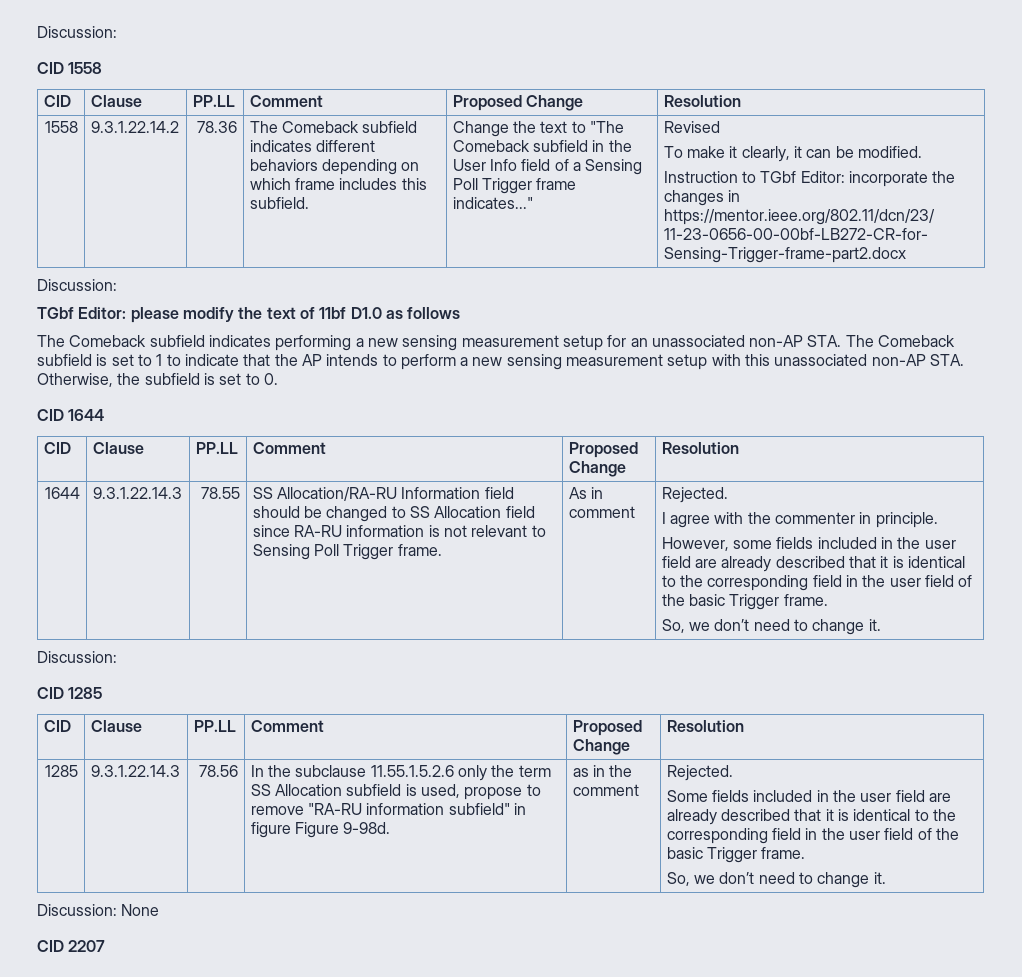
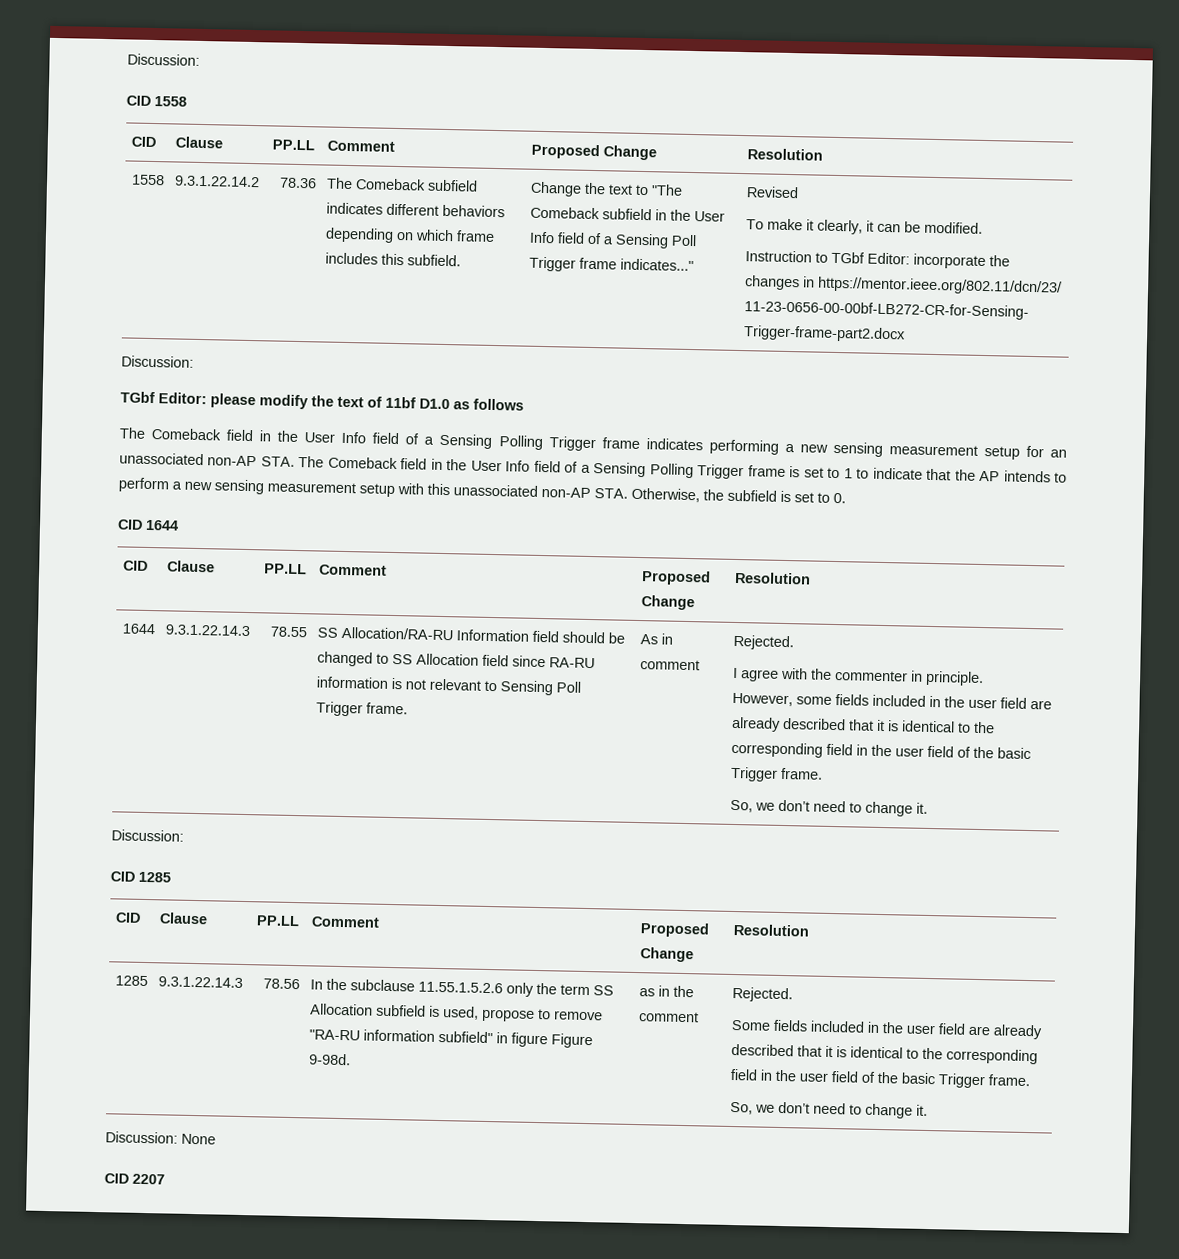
- The Comeback subfield indicates performing a new sensing measurement setup for an unassociated non-AP STA. The Comeback subfield is set to 1 to indicate that the AP intends to perform a new sensing measurement setup with this unassociated non-AP STA. Otherwise, the subfield is set to 0.
+ The Comeback field in the User Info field of a Sensing Polling Trigger frame indicates performing a new sensing measurement setup for an unassociated non-AP STA. The Comeback field in the User Info field of a Sensing Polling Trigger frame is set to 1 to indicate that the AP intends to perform a new sensing measurement setup with this unassociated non-AP STA. Otherwise, the subfield is set to 0.

